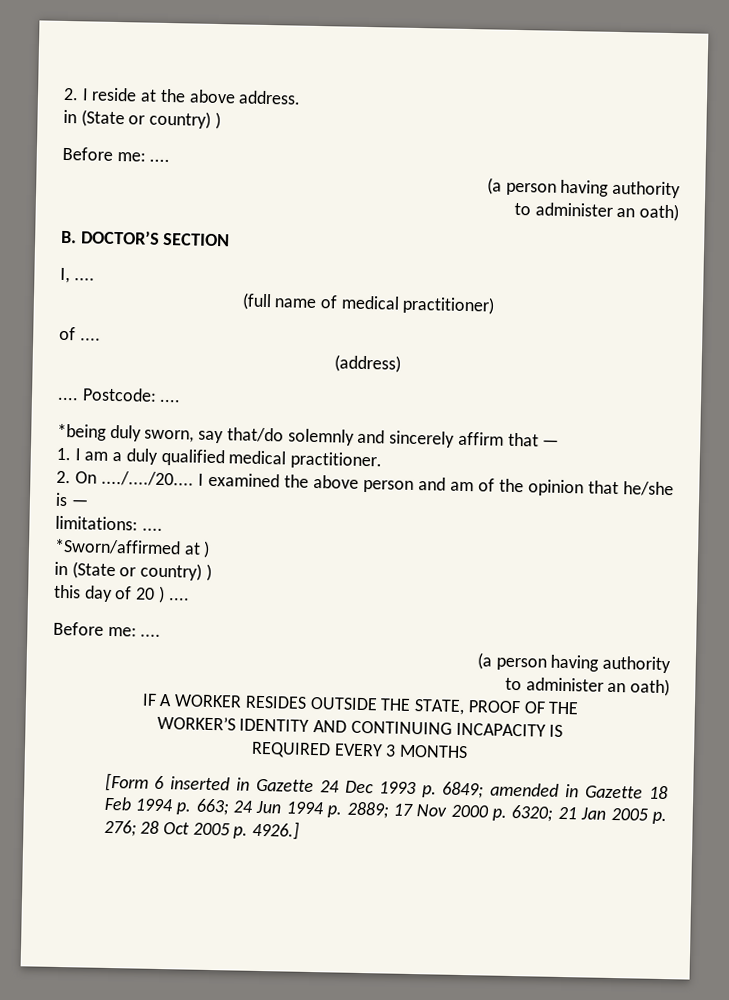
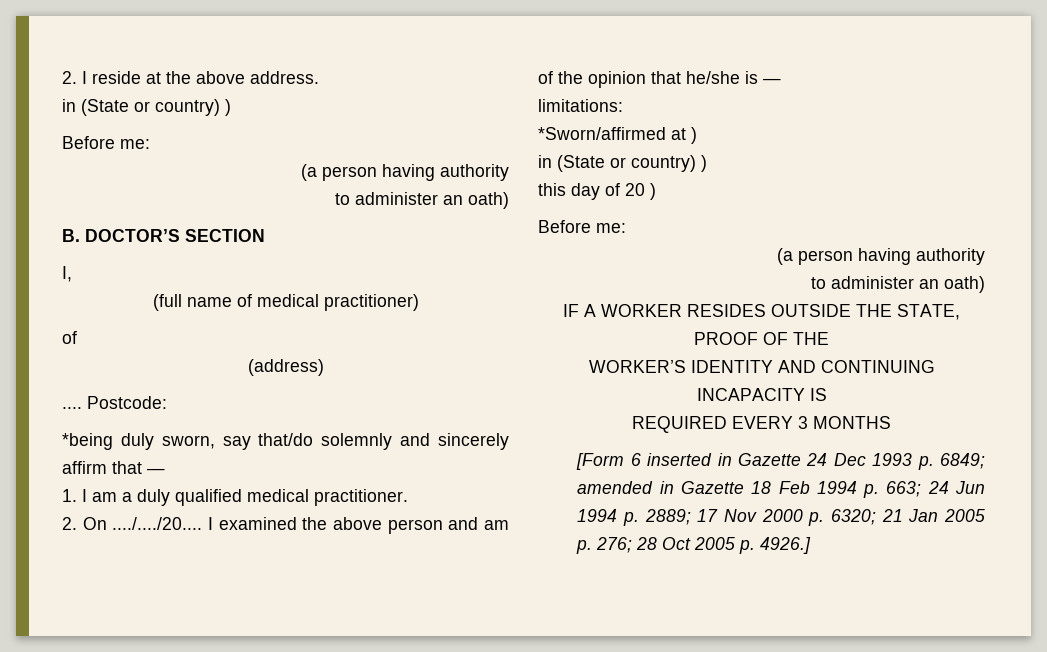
  2. I reside at the above address.
  in (State or country) )
- Before me: ....
+ Before me:
- I, ....
+ I,
  (full name of medical practitioner)
- of ....
+ of
- Postcode: ....
+ Postcode:
- limitations: ....
+ limitations:
- this day of 20 ) ....
- Before me: ....
+ this day of 20 )
+ Before me:

